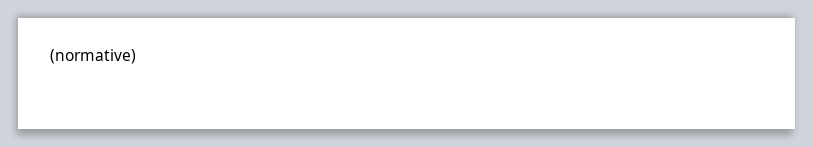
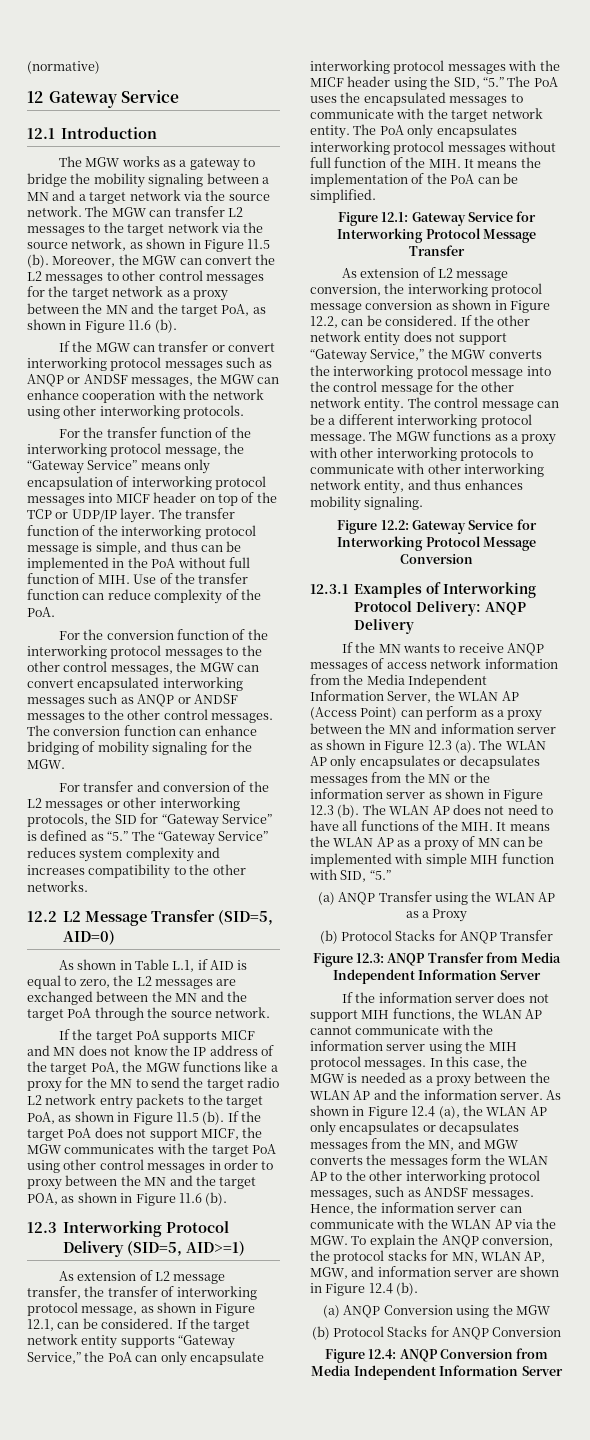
+ 12 Gateway Service
+ 12.1 Introduction
+ The MGW works as a gateway to bridge the mobility signaling between a MN and a target network via the source network. The MGW can transfer L2 messages to the target network via the source network, as shown in Figure 11.5 (b). Moreover, the MGW can convert the L2 messages to other control messages for the target network as a proxy between the MN and the target PoA, as shown in Figure 11.6 (b).
+ If the MGW can transfer or convert interworking protocol messages such as ANQP or ANDSF messages, the MGW can enhance cooperation with the network using other interworking protocols.
+ For the transfer function of the interworking protocol message, the “Gateway Service” means only encapsulation of interworking protocol messages into MICF header on top of the TCP or UDP/IP layer. The transfer function of the interworking protocol message is simple, and thus can be implemented in the PoA without full function of MIH. Use of the transfer function can reduce complexity of the PoA.
+ For the conversion function of the interworking protocol messages to the other control messages, the MGW can convert encapsulated interworking messages such as ANQP or ANDSF messages to the other control messages. The conversion function can enhance bridging of mobility signaling for the MGW.
+ For transfer and conversion of the L2 messages or other interworking protocols, the SID for “Gateway Service” is defined as “5.” The “Gateway Service” reduces system complexity and increases compatibility to the other networks.
+ 12.2 L2 Message Transfer (SID=5, AID=0)
+ As shown in Table L.1, if AID is equal to zero, the L2 messages are exchanged between the MN and the target PoA through the source network.
+ If the target PoA supports MICF and MN does not know the IP address of the target PoA, the MGW functions like a proxy for the MN to send the target radio L2 network entry packets to the target PoA, as shown in Figure 11.5 (b). If the target PoA does not support MICF, the MGW communicates with the target PoA using other control messages in order to proxy between the MN and the target POA, as shown in Figure 11.6 (b).
+ 12.3 Interworking Protocol Delivery (SID=5, AID>=1)
+ As extension of L2 message transfer, the transfer of interworking protocol message, as shown in Figure 12.1, can be considered. If the target network entity supports “Gateway Service,” the PoA can only encapsulate interworking protocol messages with the MICF header using the SID, “5.” The PoA uses the encapsulated messages to communicate with the target network entity. The PoA only encapsulates interworking protocol messages without full function of the MIH. It means the implementation of the PoA can be simplified.
+ Figure 12.1: Gateway Service for Interworking Protocol Message Transfer
+ As extension of L2 message conversion, the interworking protocol message conversion as shown in Figure 12.2, can be considered. If the other network entity does not support “Gateway Service,” the MGW converts the interworking protocol message into the control message for the other network entity. The control message can be a different interworking protocol message. The MGW functions as a proxy with other interworking protocols to communicate with other interworking network entity, and thus enhances mobility signaling.
+ Figure 12.2: Gateway Service for Interworking Protocol Message Conversion
+ 12.3.1 Examples of Interworking Protocol Delivery: ANQP Delivery
+ If the MN wants to receive ANQP messages of access network information from the Media Independent Information Server, the WLAN AP (Access Point) can perform as a proxy between the MN and information server as shown in Figure 12.3 (a). The WLAN AP only encapsulates or decapsulates messages from the MN or the information server as shown in Figure 12.3 (b). The WLAN AP does not need to have all functions of the MIH. It means the WLAN AP as a proxy of MN can be implemented with simple MIH function with SID, “5.”
+ (a) ANQP Transfer using the WLAN AP as a Proxy
+ (b) Protocol Stacks for ANQP Transfer
+ Figure 12.3: ANQP Transfer from Media Independent Information Server
+ If the information server does not support MIH functions, the WLAN AP cannot communicate with the information server using the MIH protocol messages. In this case, the MGW is needed as a proxy between the WLAN AP and the information server. As shown in Figure 12.4 (a), the WLAN AP only encapsulates or decapsulates messages from the MN, and MGW converts the messages form the WLAN AP to the other interworking protocol messages, such as ANDSF messages. Hence, the information server can communicate with the WLAN AP via the MGW. To explain the ANQP conversion, the protocol stacks for MN, WLAN AP, MGW, and information server are shown in Figure 12.4 (b).
+ (a) ANQP Conversion using the MGW
+ (b) Protocol Stacks for ANQP Conversion
+ Figure 12.4: ANQP Conversion from Media Independent Information Server

